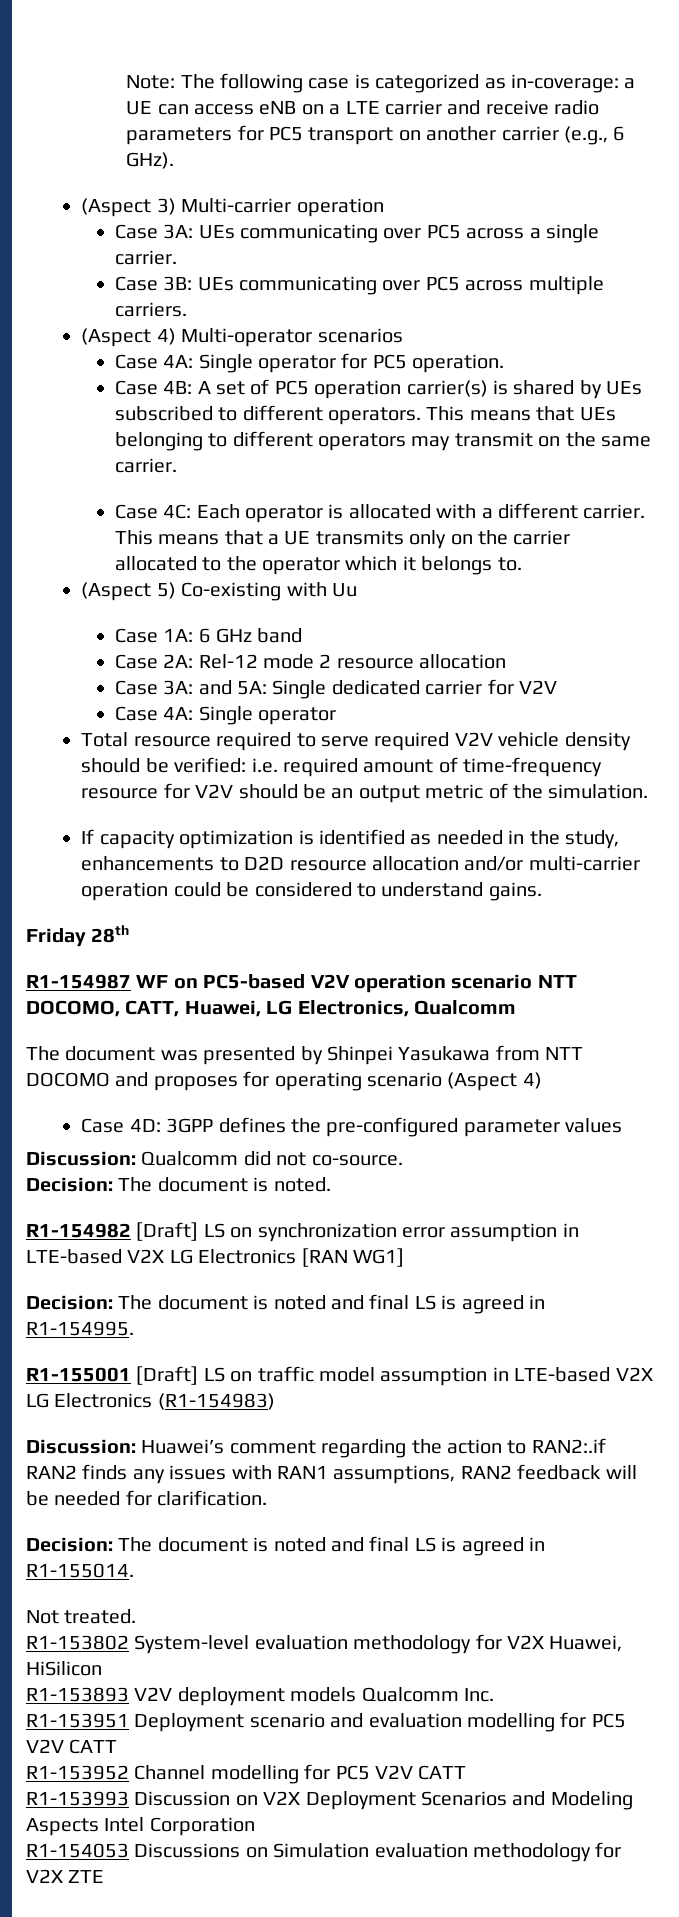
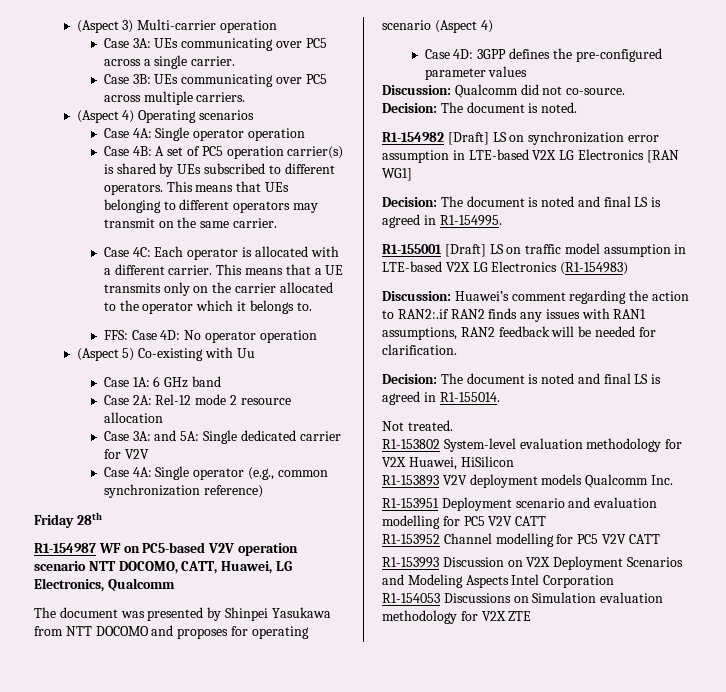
- Note: The following case is categorized as in-coverage: a UE can access eNB on a LTE carrier and receive radio parameters for PC5 transport on another carrier (e.g., 6 GHz).
- (Aspect 4) Multi-operator scenarios
+ (Aspect 4) Operating scenarios
- Case 4A: Single operator for PC5 operation.
+ Case 4A: Single operator operation
+ FFS: Case 4D: No operator operation
  Case 3A: and 5A: Single dedicated carrier for V2V
- Case 4A: Single operator
- Total resource required to serve required V2V vehicle density should be verified: i.e. required amount of time-frequency resource for V2V should be an output metric of the simulation.
- If capacity optimization is identified as needed in the study, enhancements to D2D resource allocation and/or multi-carrier operation could be considered to understand gains.
+ Case 4A: Single operator (e.g., common synchronization reference)

